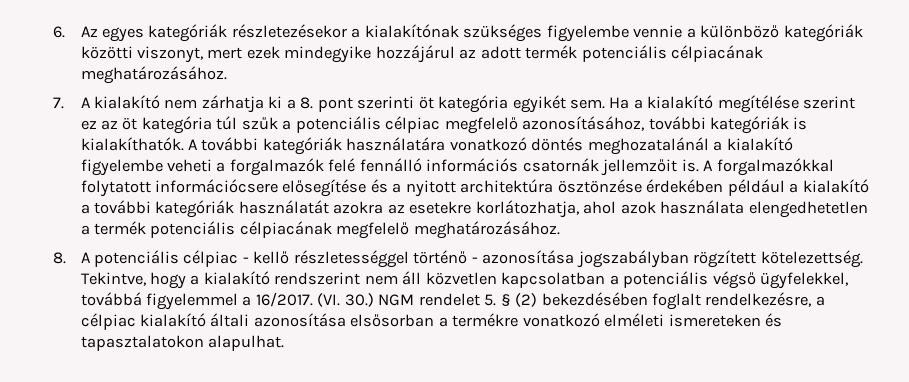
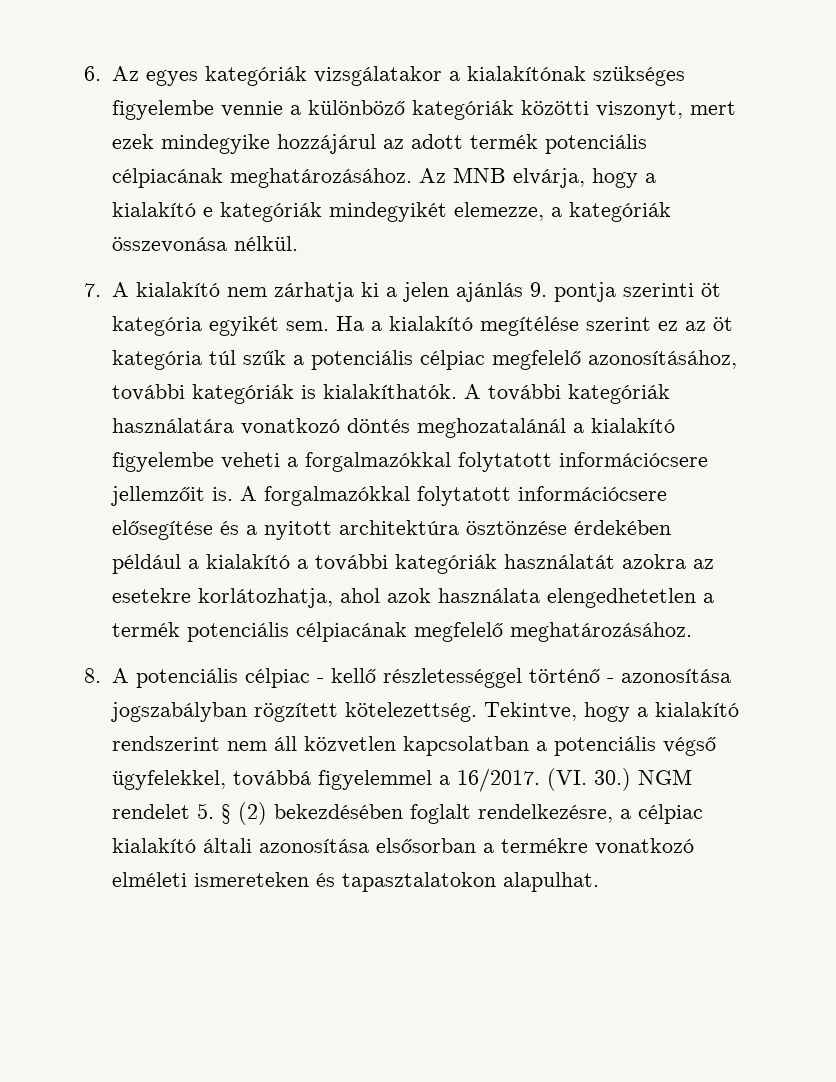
- 6. Az egyes kategóriák részletezésekor a kialakítónak szükséges figyelembe vennie a különböző kategóriák közötti viszonyt, mert ezek mindegyike hozzájárul az adott termék potenciális célpiacának meghatározásához.
+ 6. Az egyes kategóriák vizsgálatakor a kialakítónak szükséges figyelembe vennie a különböző kategóriák közötti viszonyt, mert ezek mindegyike hozzájárul az adott termék potenciális célpiacának meghatározásához. Az MNB elvárja, hogy a kialakító e kategóriák mindegyikét elemezze, a kategóriák összevonása nélkül.
- 7. A kialakító nem zárhatja ki a 8. pont szerinti öt kategória egyikét sem.
+ 7. A kialakító nem zárhatja ki a jelen ajánlás 9. pontja szerinti öt kategória egyikét sem.
- A további kategóriák használatára vonatkozó döntés meghozatalánál a kialakító figyelembe veheti a forgalmazók felé fennálló információs csatornák jellemzőit is.
+ A további kategóriák használatára vonatkozó döntés meghozatalánál a kialakító figyelembe veheti a forgalmazókkal folytatott információcsere jellemzőit is.

